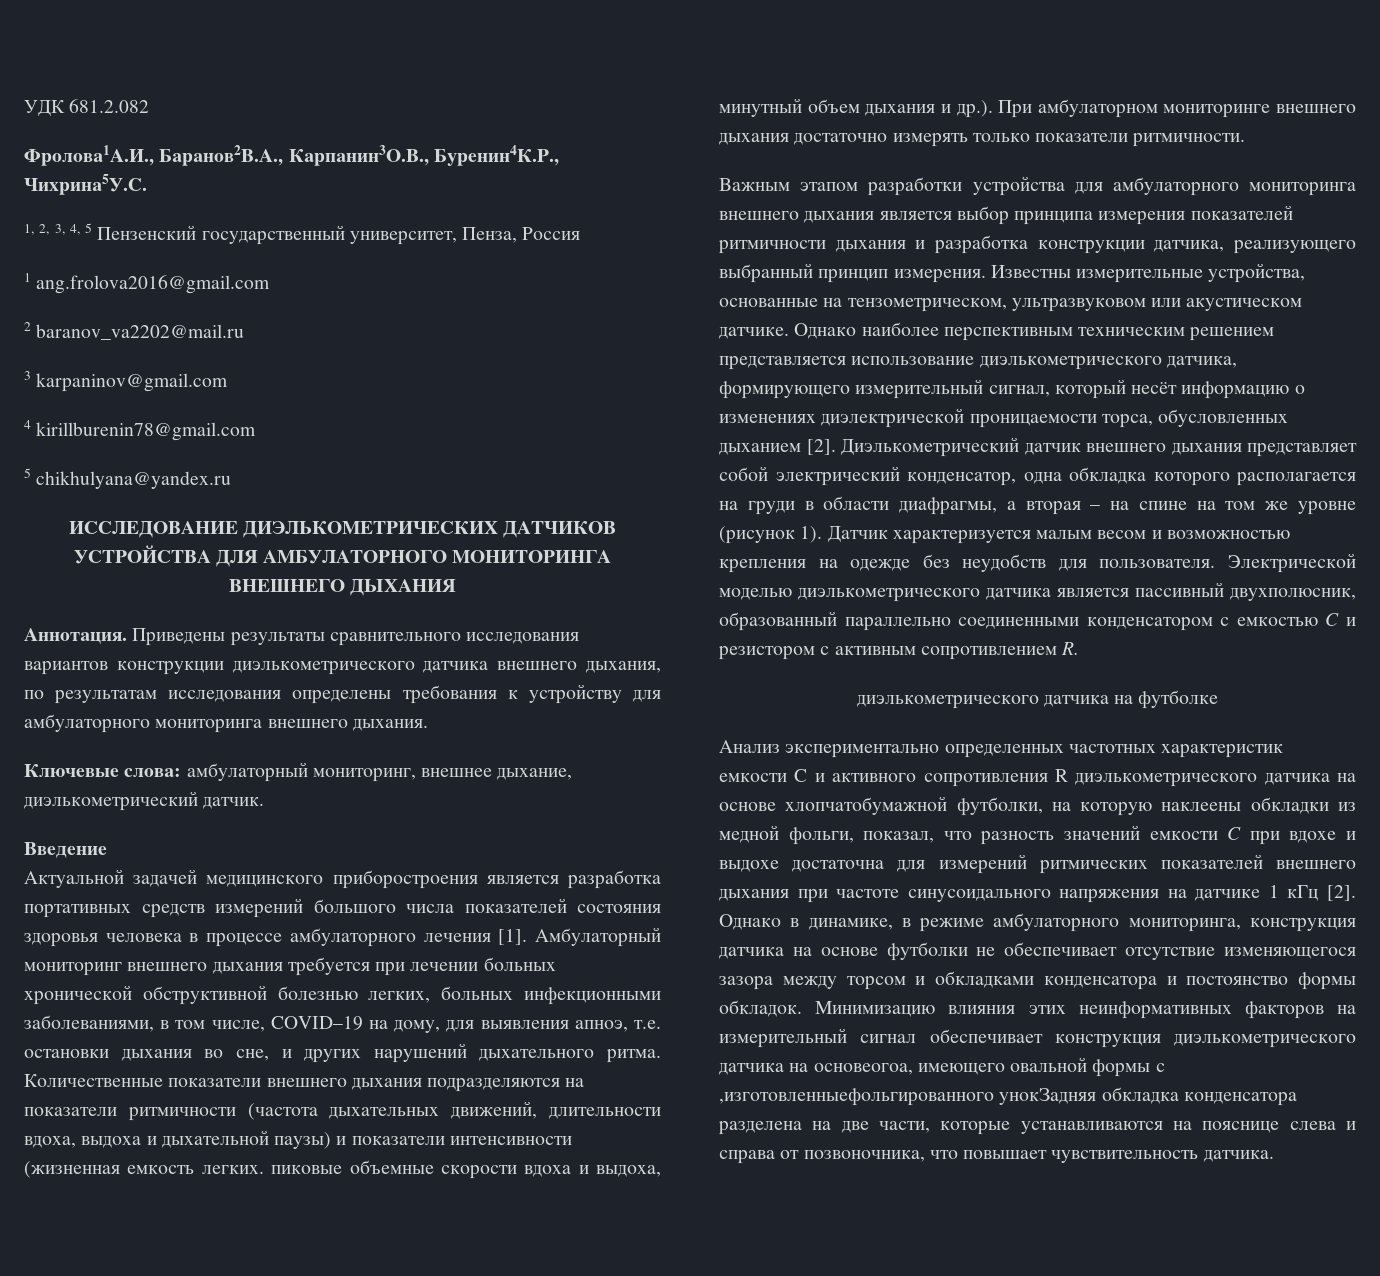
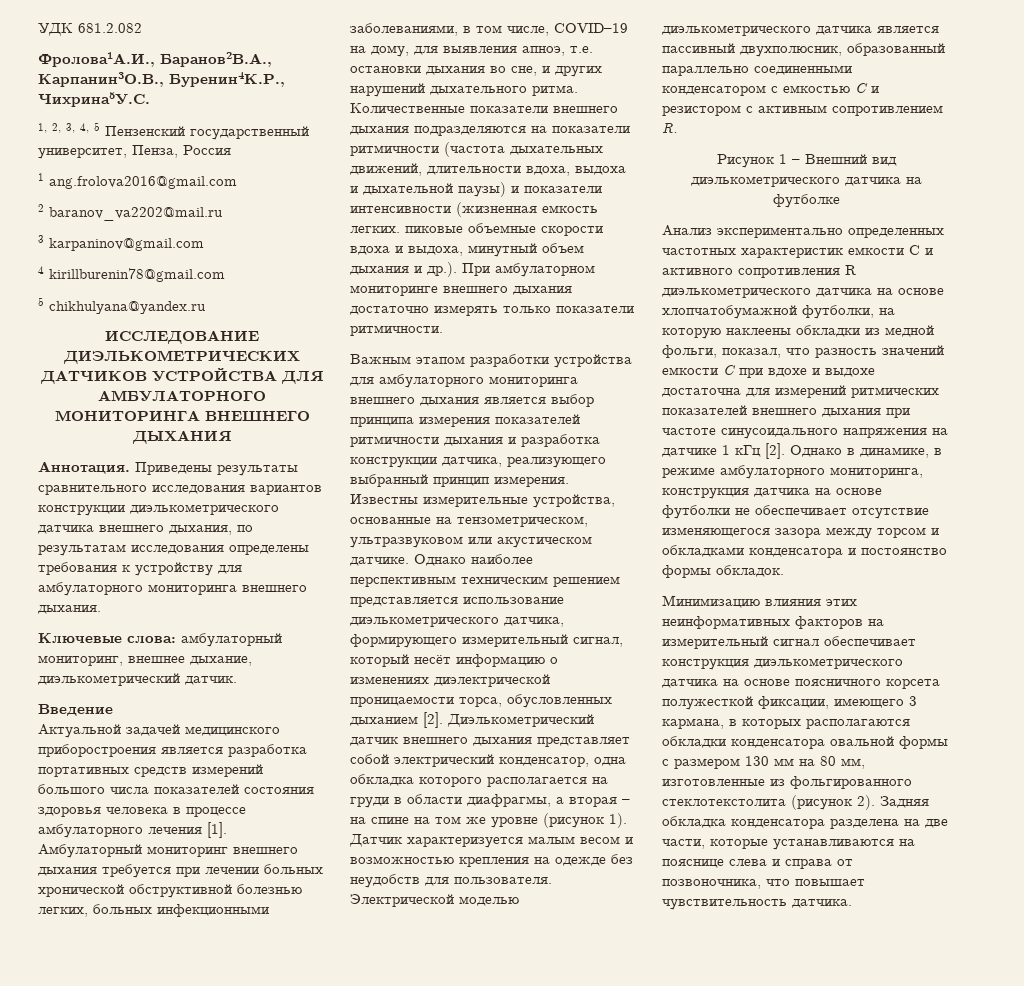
- диэлькометрического датчика на футболке
+ Рисунок 1 – Внешний вид диэлькометрического датчика на футболке
- Однако в динамике, в режиме амбулаторного мониторинга, конструкция датчика на основе футболки не обеспечивает отсутствие изменяющегося зазора между торсом и обкладками конденсатора и постоянство формы обкладок. Минимизацию влияния этих неинформативных факторов на измерительный сигнал обеспечивает конструкция диэлькометрического датчика на основеогоа, имеющего овальной формы с ,изготовленныефольгированного унокЗадняя обкладка конденсатора разделена на две части, которые устанавливаются на пояснице слева и справа от позвоночника, что повышает чувствительность датчика.
+ Однако в динамике, в режиме амбулаторного мониторинга, конструкция датчика на основе футболки не обеспечивает отсутствие изменяющегося зазора между торсом и обкладками конденсатора и постоянство формы обкладок.
+ Минимизацию влияния этих неинформативных факторов на измерительный сигнал обеспечивает конструкция диэлькометрического датчика на основе поясничного корсета полужесткой фиксации, имеющего 3 кармана, в которых располагаются обкладки конденсатора овальной формы с размером 130 мм на 80 мм, изготовленные из фольгированного стеклотекстолита (рисунок 2). Задняя обкладка конденсатора разделена на две части, которые устанавливаются на пояснице слева и справа от позвоночника, что повышает чувствительность датчика.

